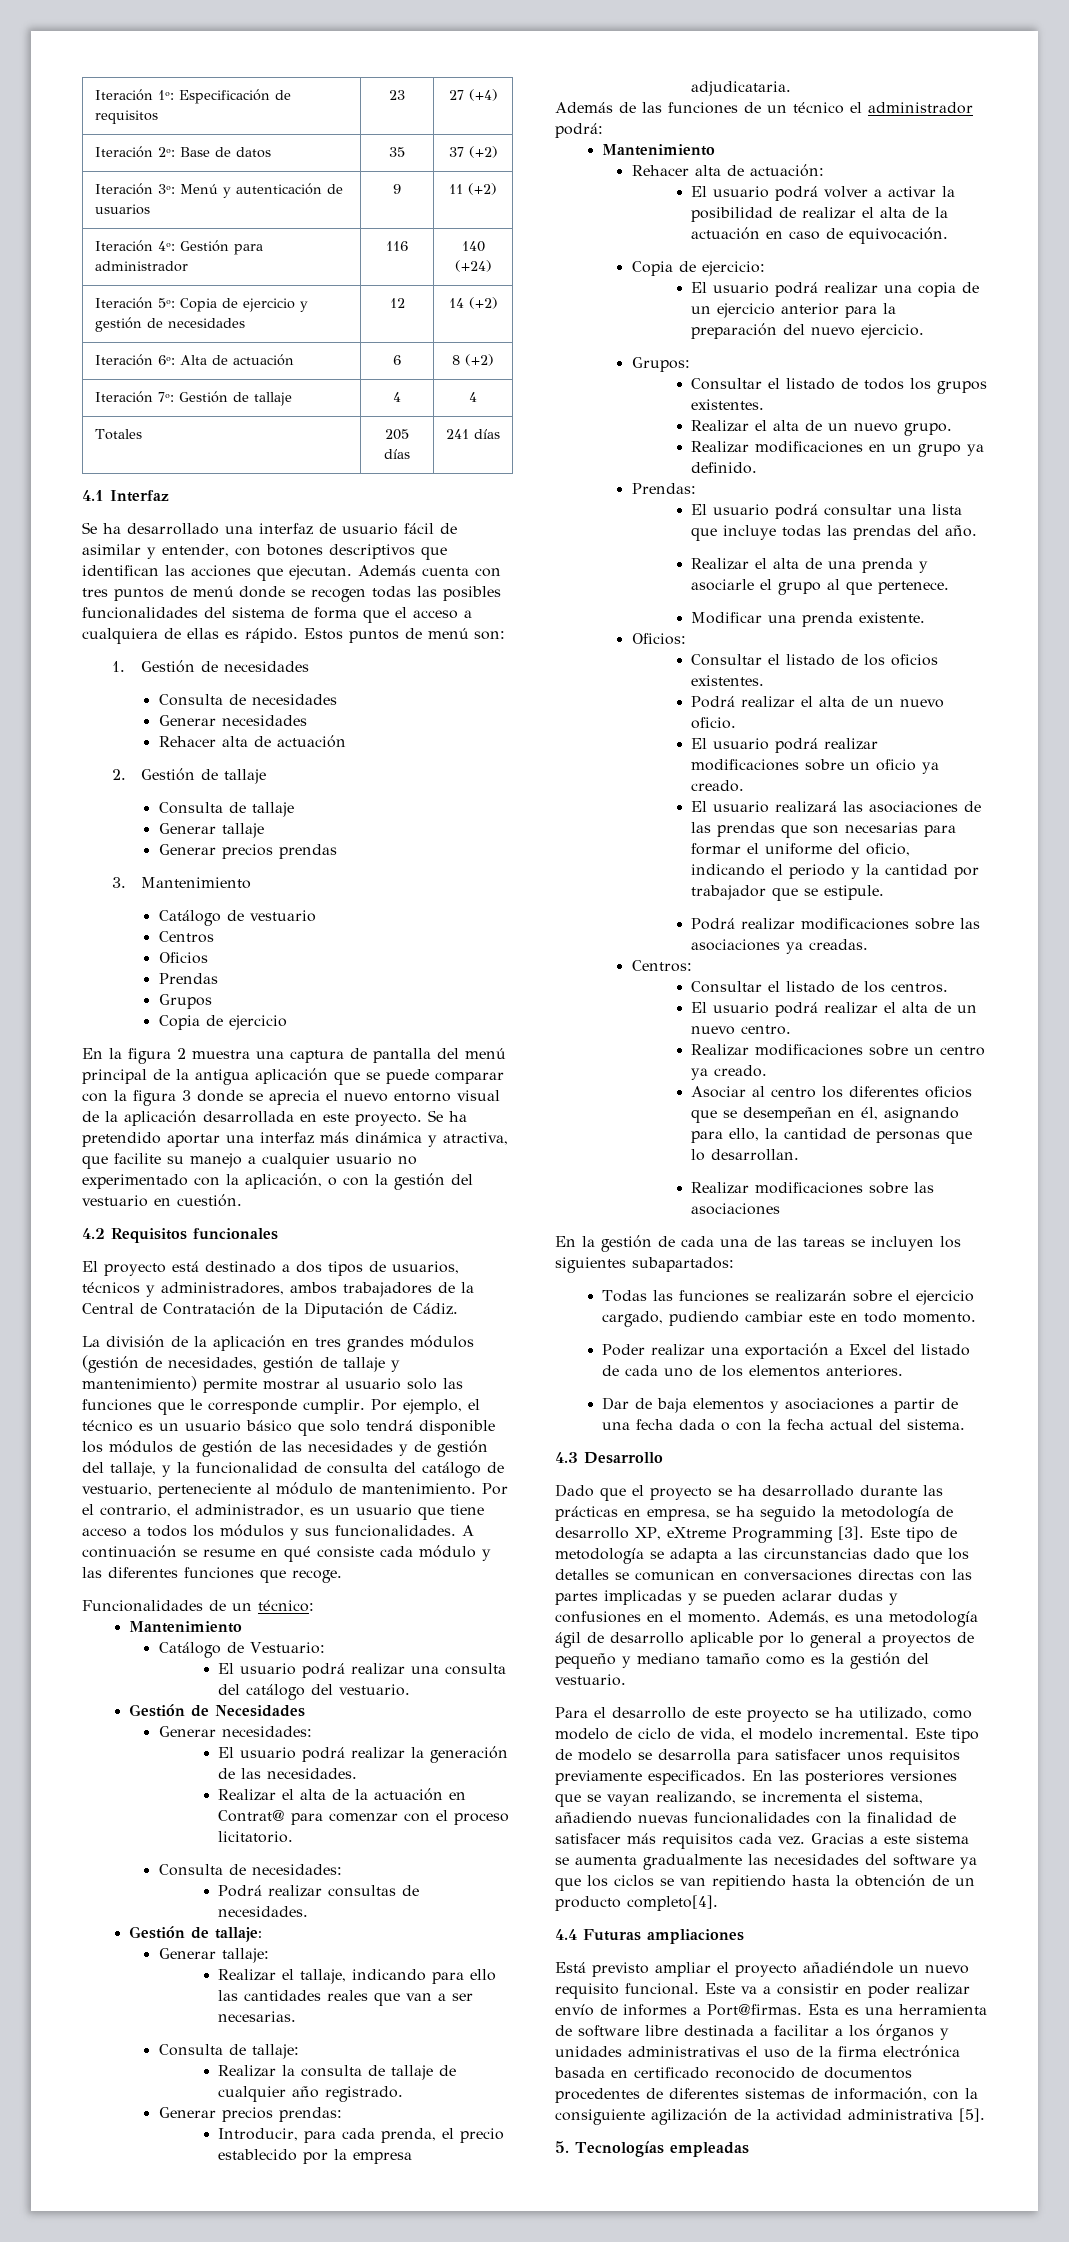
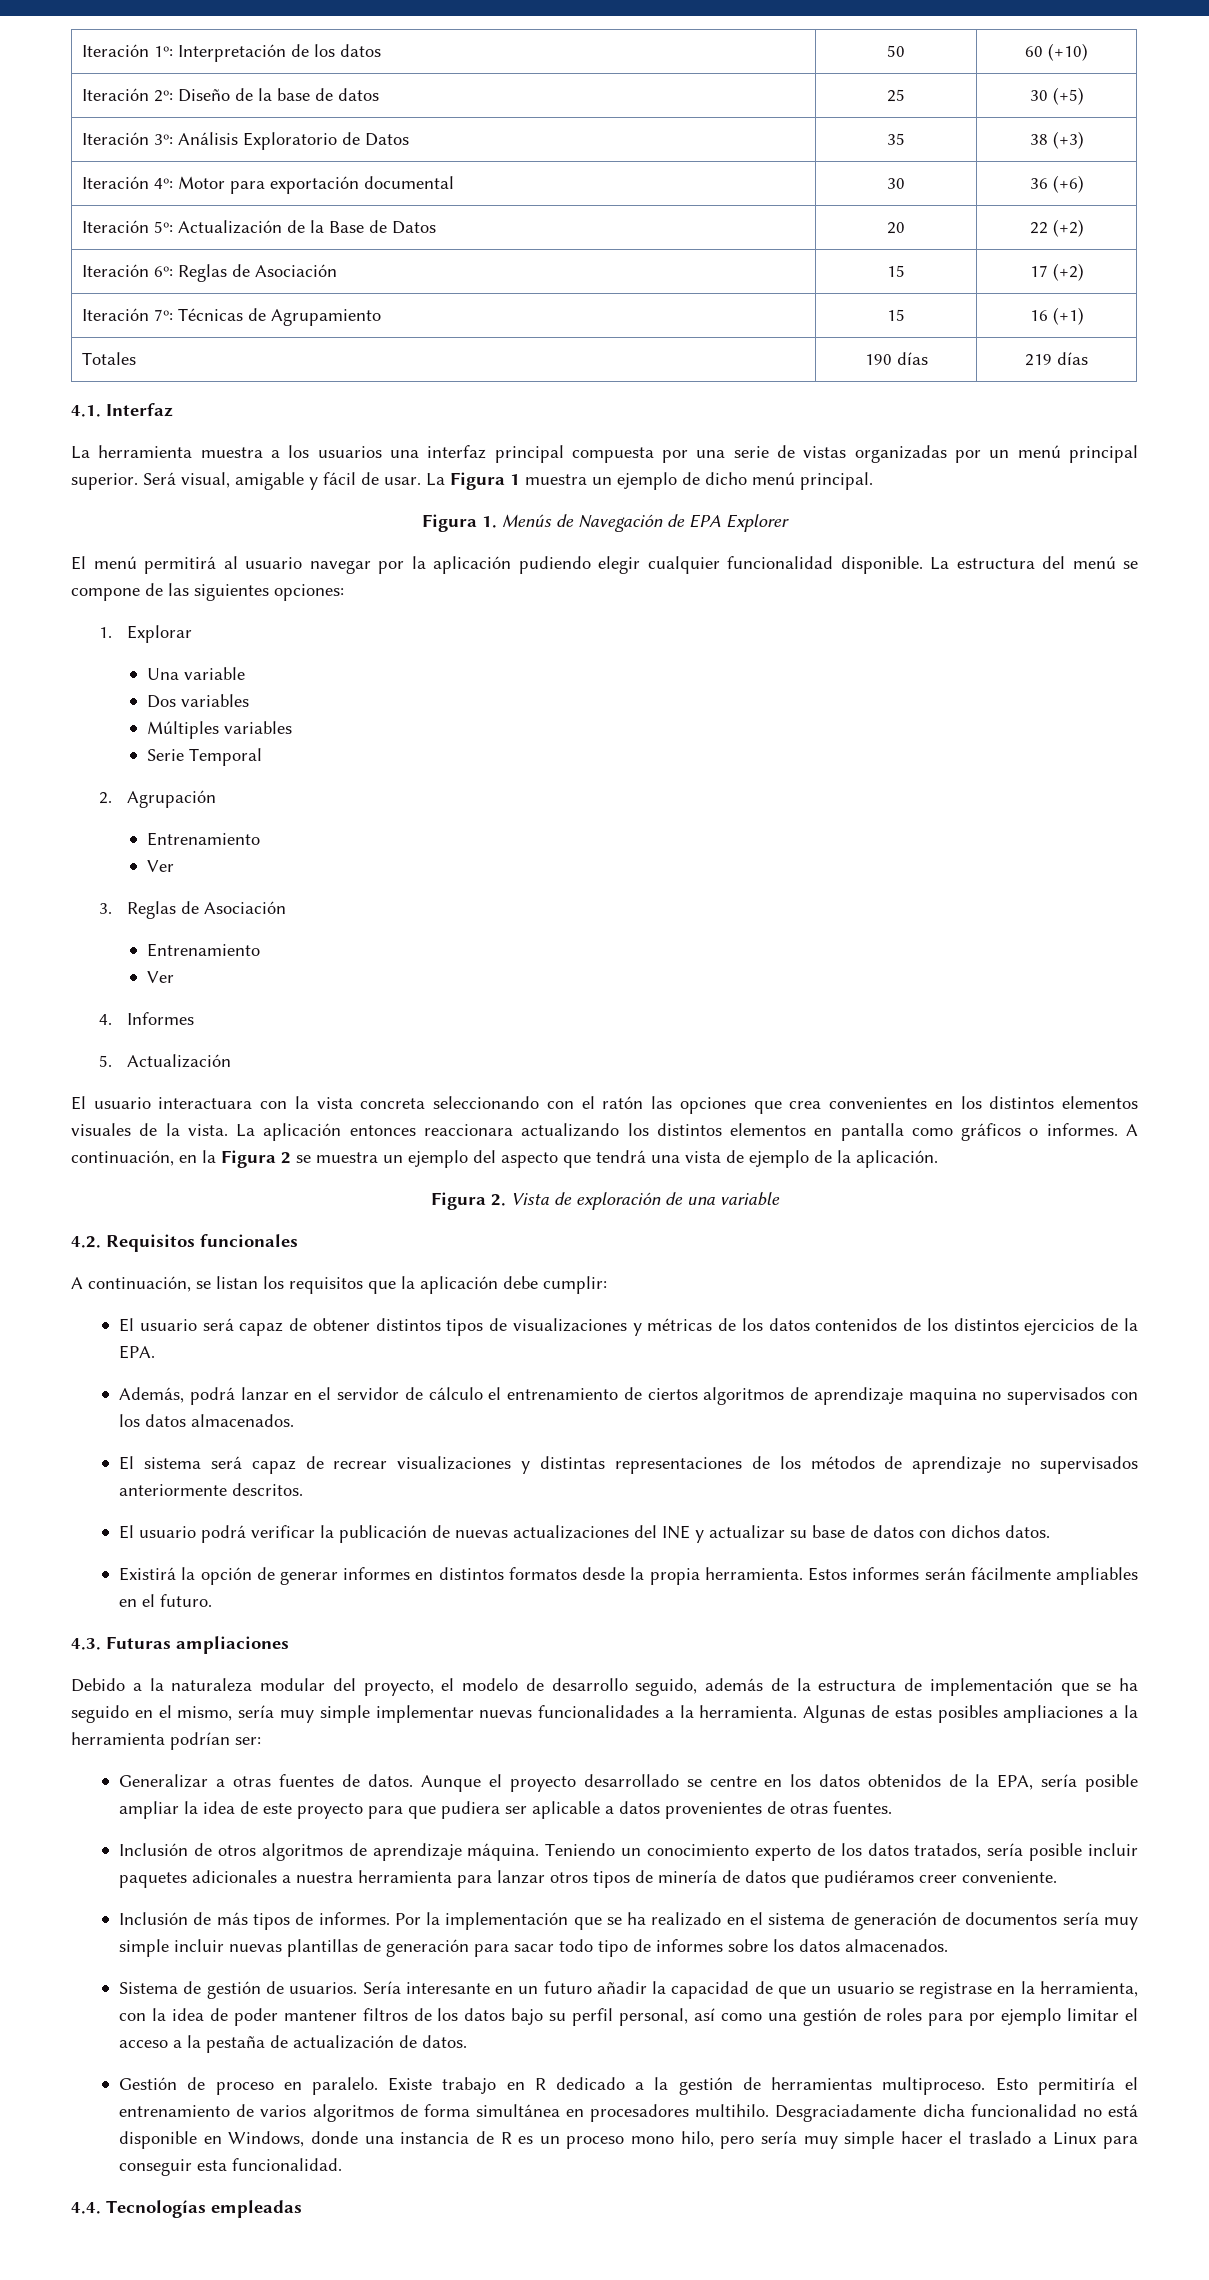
- Iteración 1º: Especificación de requisitos | 23 | 27 (+4)
- Iteración 2º: Base de datos | 35 | 37 (+2)
+ Iteración 1º: Interpretación de los datos | 50 | 60 (+10)
+ Iteración 2º: Diseño de la base de datos | 25 | 30 (+5)
- Iteración 3º: Menú y autenticación de usuarios | 9 | 11 (+2)
- Iteración 4º: Gestión para administrador | 116 | 140 (+24)
- Iteración 5º: Copia de ejercicio y gestión de necesidades | 12 | 14 (+2)
- Iteración 6º: Alta de actuación | 6 | 8 (+2)
- Iteración 7º: Gestión de tallaje | 4 | 4
+ Iteración 3º: Análisis Exploratorio de Datos | 35 | 38 (+3)
+ Iteración 4º: Motor para exportación documental | 30 | 36 (+6)
+ Iteración 5º: Actualización de la Base de Datos | 20 | 22 (+2)
+ Iteración 6º: Reglas de Asociación | 15 | 17 (+2)
+ Iteración 7º: Técnicas de Agrupamiento | 15 | 16 (+1)
- Totales | 205 días | 241 días
+ Totales | 190 días | 219 días
- 4.1 Interfaz
+ 4.1. Interfaz
- Se ha desarrollado una interfaz de usuario fácil de asimilar y entender, con botones descriptivos que identifican las acciones que ejecutan. Además cuenta con tres puntos de menú donde se recogen todas las posibles funcionalidades del sistema de forma que el acceso a cualquiera de ellas es rápido. Estos puntos de menú son:
- 1. Gestión de necesidades
- Consulta de necesidades
- Generar necesidades
- Rehacer alta de actuación
- 2. Gestión de tallaje
- Consulta de tallaje
- Generar tallaje
- Generar precios prendas
- 3. Mantenimiento
- Catálogo de vestuario
- Centros
- Oficios
- Prendas
- Grupos
- Copia de ejercicio
- En la figura 2 muestra una captura de pantalla del menú principal de la antigua aplicación que se puede comparar con la figura 3 donde se aprecia el nuevo entorno visual de la aplicación desarrollada en este proyecto. Se ha pretendido aportar una interfaz más dinámica y atractiva, que facilite su manejo a cualquier usuario no experimentado con la aplicación, o con la gestión del vestuario en cuestión.
- 4.2 Requisitos funcionales
- El proyecto está destinado a dos tipos de usuarios, técnicos y administradores, ambos trabajadores de la Central de Contratación de la Diputación de Cádiz.
- La división de la aplicación en tres grandes módulos (gestión de necesidades, gestión de tallaje y mantenimiento) permite mostrar al usuario solo las funciones que le corresponde cumplir. Por ejemplo, el técnico es un usuario básico que solo tendrá disponible los módulos de gestión de las necesidades y de gestión del tallaje, y la funcionalidad de consulta del catálogo de vestuario, perteneciente al módulo de mantenimiento. Por el contrario, el administrador, es un usuario que tiene acceso a todos los módulos y sus funcionalidades. A continuación se resume en qué consiste cada módulo y las diferentes funciones que recoge.
- Funcionalidades de un técnico:
- Mantenimiento
- Catálogo de Vestuario:
- El usuario podrá realizar una consulta del catálogo del vestuario.
- Gestión de Necesidades
- Generar necesidades:
- El usuario podrá realizar la generación de las necesidades.
- Realizar el alta de la actuación en Contrat@ para comenzar con el proceso licitatorio.
- Consulta de necesidades:
- Podrá realizar consultas de necesidades.
- Gestión de tallaje:
- Generar tallaje:
- Realizar el tallaje, indicando para ello las cantidades reales que van a ser necesarias.
- Consulta de tallaje:
- Realizar la consulta de tallaje de cualquier año registrado.
- Generar precios prendas:
- Introducir, para cada prenda, el precio establecido por la empresa adjudicataria.
- Además de las funciones de un técnico el administrador podrá:
- Mantenimiento
- Rehacer alta de actuación:
- El usuario podrá volver a activar la posibilidad de realizar el alta de la actuación en caso de equivocación.
- Copia de ejercicio:
- El usuario podrá realizar una copia de un ejercicio anterior para la preparación del nuevo ejercicio.
- Grupos:
- Consultar el listado de todos los grupos existentes.
- Realizar el alta de un nuevo grupo.
- Realizar modificaciones en un grupo ya definido.
- Prendas:
- El usuario podrá consultar una lista que incluye todas las prendas del año.
- Realizar el alta de una prenda y asociarle el grupo al que pertenece.
- Modificar una prenda existente.
- Oficios:
- Consultar el listado de los oficios existentes.
- Podrá realizar el alta de un nuevo oficio.
- El usuario podrá realizar modificaciones sobre un oficio ya creado.
- El usuario realizará las asociaciones de las prendas que son necesarias para formar el uniforme del oficio, indicando el periodo y la cantidad por trabajador que se estipule.
- Podrá realizar modificaciones sobre las asociaciones ya creadas.
- Centros:
- Consultar el listado de los centros.
- El usuario podrá realizar el alta de un nuevo centro.
- Realizar modificaciones sobre un centro ya creado.
- Asociar al centro los diferentes oficios que se desempeñan en él, asignando para ello, la cantidad de personas que lo desarrollan.
- Realizar modificaciones sobre las asociaciones
- En la gestión de cada una de las tareas se incluyen los siguientes subapartados:
- Todas las funciones se realizarán sobre el ejercicio cargado, pudiendo cambiar este en todo momento.
- Poder realizar una exportación a Excel del listado de cada uno de los elementos anteriores.
- Dar de baja elementos y asociaciones a partir de una fecha dada o con la fecha actual del sistema.
- 4.3 Desarrollo
- Dado que el proyecto se ha desarrollado durante las prácticas en empresa, se ha seguido la metodología de desarrollo XP, eXtreme Programming [3]. Este tipo de metodología se adapta a las circunstancias dado que los detalles se comunican en conversaciones directas con las partes implicadas y se pueden aclarar dudas y confusiones en el momento. Además, es una metodología ágil de desarrollo aplicable por lo general a proyectos de pequeño y mediano tamaño como es la gestión del vestuario.
- Para el desarrollo de este proyecto se ha utilizado, como modelo de ciclo de vida, el modelo incremental. Este tipo de modelo se desarrolla para satisfacer unos requisitos previamente especificados. En las posteriores versiones que se vayan realizando, se incrementa el sistema, añadiendo nuevas funcionalidades con la finalidad de satisfacer más requisitos cada vez. Gracias a este sistema se aumenta gradualmente las necesidades del software ya que los ciclos se van repitiendo hasta la obtención de un producto completo[4].
- 4.4 Futuras ampliaciones
- Está previsto ampliar el proyecto añadiéndole un nuevo requisito funcional. Este va a consistir en poder realizar envío de informes a Port@firmas. Esta es una herramienta de software libre destinada a facilitar a los órganos y unidades administrativas el uso de la firma electrónica basada en certificado reconocido de documentos procedentes de diferentes sistemas de información, con la consiguiente agilización de la actividad administrativa [5].
- 5. Tecnologías empleadas
+ La herramienta muestra a los usuarios una interfaz principal compuesta por una serie de vistas organizadas por un menú principal superior. Será visual, amigable y fácil de usar. La Figura 1 muestra un ejemplo de dicho menú principal.
+ Figura 1. Menús de Navegación de EPA Explorer
+ El menú permitirá al usuario navegar por la aplicación pudiendo elegir cualquier funcionalidad disponible. La estructura del menú se compone de las siguientes opciones:
+ 1. Explorar
+ Una variable
+ Dos variables
+ Múltiples variables
+ Serie Temporal
+ 2. Agrupación
+ Entrenamiento
+ Ver
+ 3. Reglas de Asociación
+ Entrenamiento
+ Ver
+ 4. Informes
+ 5. Actualización
+ El usuario interactuara con la vista concreta seleccionando con el ratón las opciones que crea convenientes en los distintos elementos visuales de la vista. La aplicación entonces reaccionara actualizando los distintos elementos en pantalla como gráficos o informes. A continuación, en la Figura 2 se muestra un ejemplo del aspecto que tendrá una vista de ejemplo de la aplicación.
+ Figura 2. Vista de exploración de una variable
+ 4.2. Requisitos funcionales
+ A continuación, se listan los requisitos que la aplicación debe cumplir:
+ El usuario será capaz de obtener distintos tipos de visualizaciones y métricas de los datos contenidos de los distintos ejercicios de la EPA.
+ Además, podrá lanzar en el servidor de cálculo el entrenamiento de ciertos algoritmos de aprendizaje maquina no supervisados con los datos almacenados.
+ El sistema será capaz de recrear visualizaciones y distintas representaciones de los métodos de aprendizaje no supervisados anteriormente descritos.
+ El usuario podrá verificar la publicación de nuevas actualizaciones del INE y actualizar su base de datos con dichos datos.
+ Existirá la opción de generar informes en distintos formatos desde la propia herramienta. Estos informes serán fácilmente ampliables en el futuro.
+ 4.3. Futuras ampliaciones
+ Debido a la naturaleza modular del proyecto, el modelo de desarrollo seguido, además de la estructura de implementación que se ha seguido en el mismo, sería muy simple implementar nuevas funcionalidades a la herramienta. Algunas de estas posibles ampliaciones a la herramienta podrían ser:
+ Generalizar a otras fuentes de datos. Aunque el proyecto desarrollado se centre en los datos obtenidos de la EPA, sería posible ampliar la idea de este proyecto para que pudiera ser aplicable a datos provenientes de otras fuentes.
+ Inclusión de otros algoritmos de aprendizaje máquina. Teniendo un conocimiento experto de los datos tratados, sería posible incluir paquetes adicionales a nuestra herramienta para lanzar otros tipos de minería de datos que pudiéramos creer conveniente.
+ Inclusión de más tipos de informes. Por la implementación que se ha realizado en el sistema de generación de documentos sería muy simple incluir nuevas plantillas de generación para sacar todo tipo de informes sobre los datos almacenados.
+ Sistema de gestión de usuarios. Sería interesante en un futuro añadir la capacidad de que un usuario se registrase en la herramienta, con la idea de poder mantener filtros de los datos bajo su perfil personal, así como una gestión de roles para por ejemplo limitar el acceso a la pestaña de actualización de datos.
+ Gestión de proceso en paralelo. Existe trabajo en R dedicado a la gestión de herramientas multiproceso. Esto permitiría el entrenamiento de varios algoritmos de forma simultánea en procesadores multihilo. Desgraciadamente dicha funcionalidad no está disponible en Windows, donde una instancia de R es un proceso mono hilo, pero sería muy simple hacer el traslado a Linux para conseguir esta funcionalidad.
+ 4.4. Tecnologías empleadas

